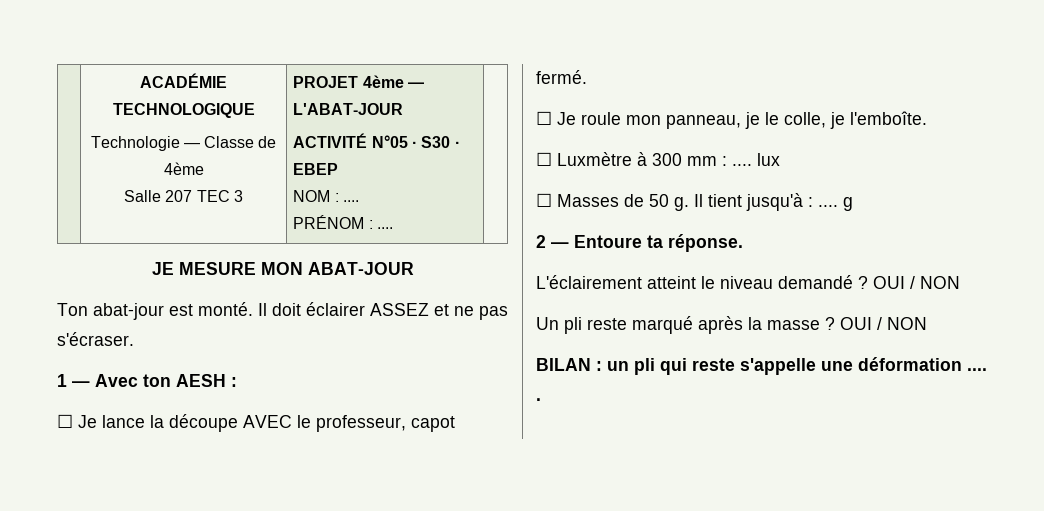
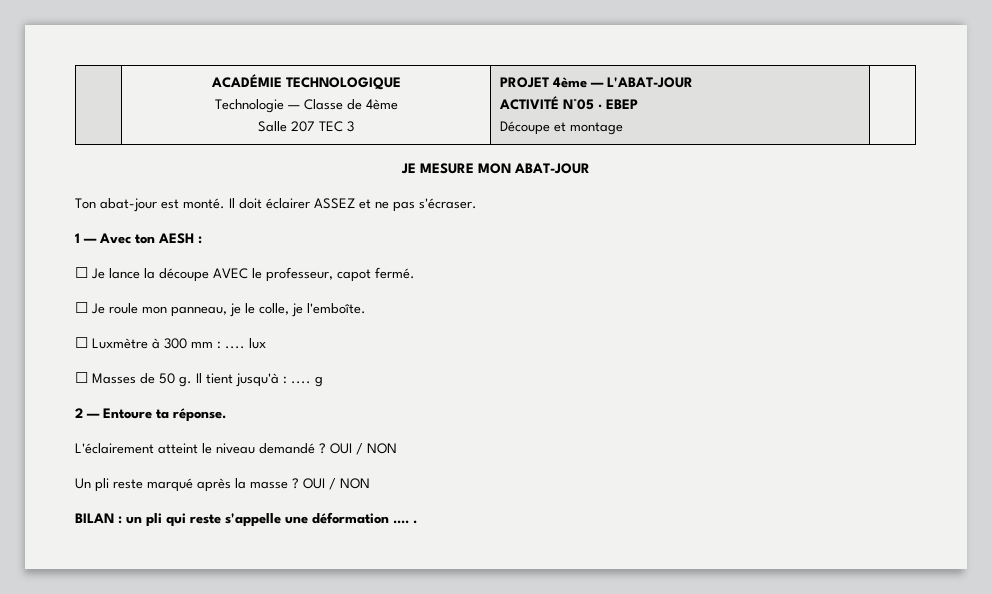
  | ACADÉMIE TECHNOLOGIQUE
  Technologie — Classe de 4ème
  Salle 207 TEC 3 | PROJET 4ème — L'ABAT-JOUR
- ACTIVITÉ N°05 · S30 · EBEP
- NOM : ....
- PRÉNOM : .... |
+ ACTIVITÉ N°05 · EBEP
+ Découpe et montage |

